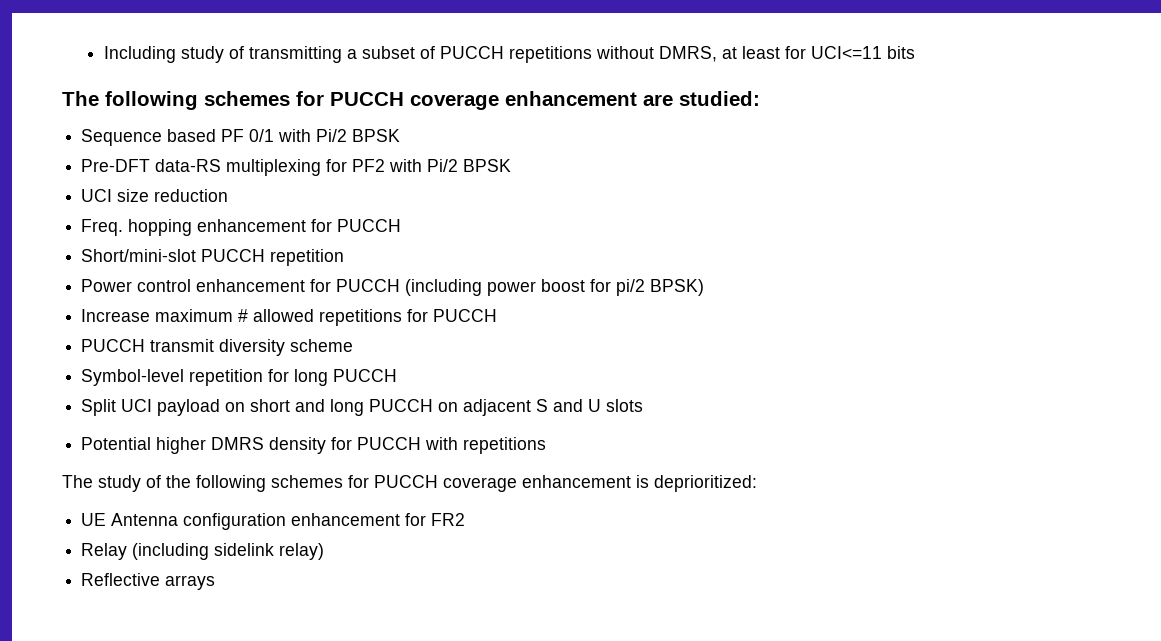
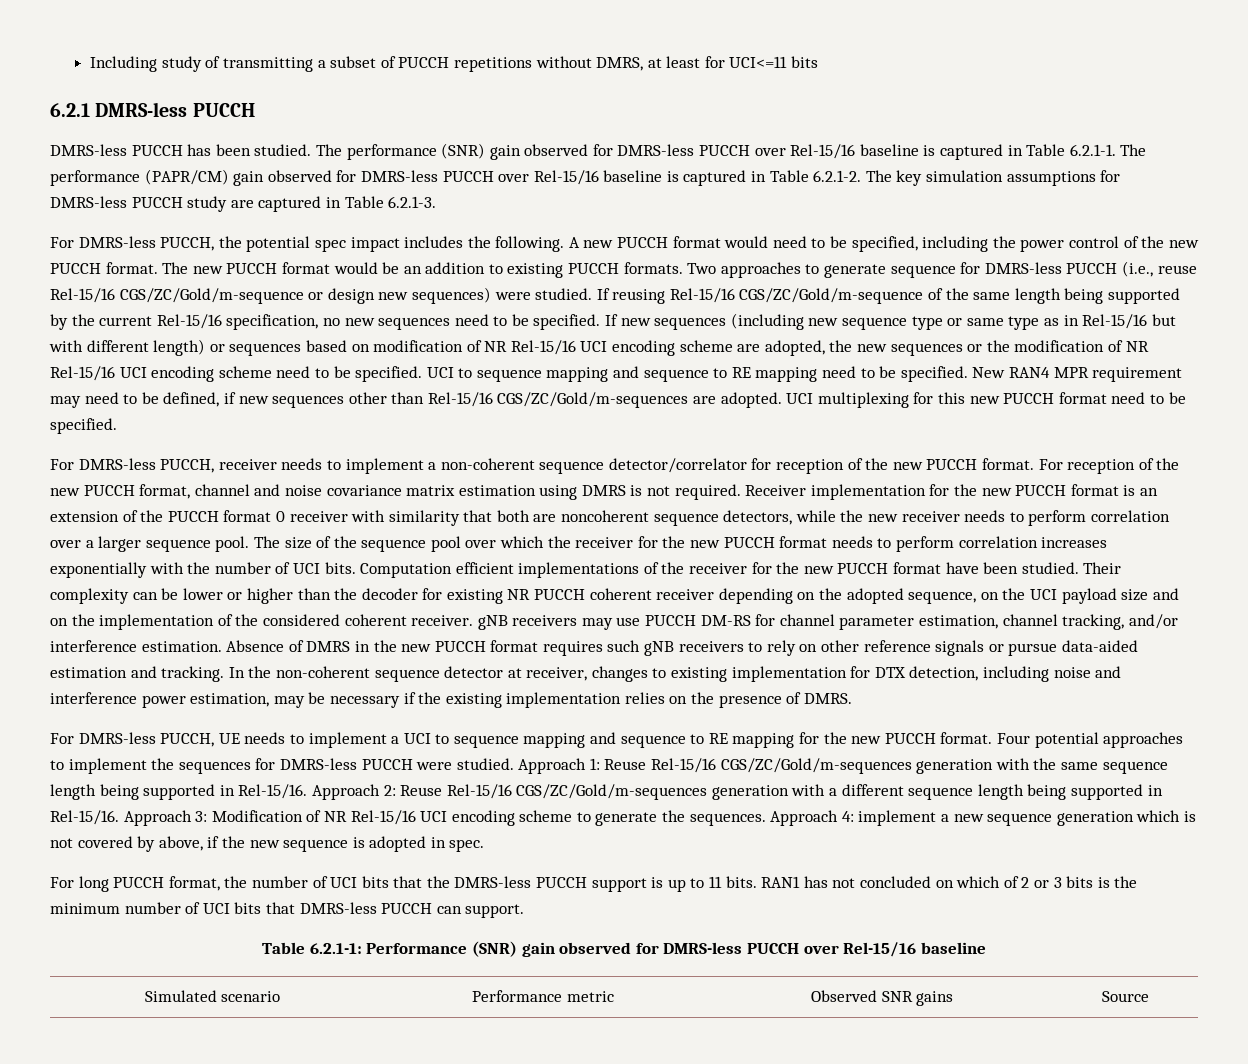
- The following schemes for PUCCH coverage enhancement are studied:
- Sequence based PF 0/1 with Pi/2 BPSK
- Pre-DFT data-RS multiplexing for PF2 with Pi/2 BPSK
- UCI size reduction
- Freq. hopping enhancement for PUCCH
- Short/mini-slot PUCCH repetition
- Power control enhancement for PUCCH (including power boost for pi/2 BPSK)
- Increase maximum # allowed repetitions for PUCCH
- PUCCH transmit diversity scheme
- Symbol-level repetition for long PUCCH
- Split UCI payload on short and long PUCCH on adjacent S and U slots
- Potential higher DMRS density for PUCCH with repetitions
- The study of the following schemes for PUCCH coverage enhancement is deprioritized:
- UE Antenna configuration enhancement for FR2
- Relay (including sidelink relay)
- Reflective arrays
+ 6.2.1 DMRS-less PUCCH
+ DMRS-less PUCCH has been studied. The performance (SNR) gain observed for DMRS-less PUCCH over Rel-15/16 baseline is captured in Table 6.2.1-1. The performance (PAPR/CM) gain observed for DMRS-less PUCCH over Rel-15/16 baseline is captured in Table 6.2.1-2. The key simulation assumptions for DMRS-less PUCCH study are captured in Table 6.2.1-3.
+ For DMRS-less PUCCH, the potential spec impact includes the following. A new PUCCH format would need to be specified, including the power control of the new PUCCH format. The new PUCCH format would be an addition to existing PUCCH formats. Two approaches to generate sequence for DMRS-less PUCCH (i.e., reuse Rel-15/16 CGS/ZC/Gold/m-sequence or design new sequences) were studied. If reusing Rel-15/16 CGS/ZC/Gold/m-sequence of the same length being supported by the current Rel-15/16 specification, no new sequences need to be specified. If new sequences (including new sequence type or same type as in Rel-15/16 but with different length) or sequences based on modification of NR Rel-15/16 UCI encoding scheme are adopted, the new sequences or the modification of NR Rel-15/16 UCI encoding scheme need to be specified. UCI to sequence mapping and sequence to RE mapping need to be specified. New RAN4 MPR requirement may need to be defined, if new sequences other than Rel-15/16 CGS/ZC/Gold/m-sequences are adopted. UCI multiplexing for this new PUCCH format need to be specified.
+ For DMRS-less PUCCH, receiver needs to implement a non-coherent sequence detector/correlator for reception of the new PUCCH format. For reception of the new PUCCH format, channel and noise covariance matrix estimation using DMRS is not required. Receiver implementation for the new PUCCH format is an extension of the PUCCH format 0 receiver with similarity that both are noncoherent sequence detectors, while the new receiver needs to perform correlation over a larger sequence pool. The size of the sequence pool over which the receiver for the new PUCCH format needs to perform correlation increases exponentially with the number of UCI bits. Computation efficient implementations of the receiver for the new PUCCH format have been studied. Their complexity can be lower or higher than the decoder for existing NR PUCCH coherent receiver depending on the adopted sequence, on the UCI payload size and on the implementation of the considered coherent receiver. gNB receivers may use PUCCH DM-RS for channel parameter estimation, channel tracking, and/or interference estimation. Absence of DMRS in the new PUCCH format requires such gNB receivers to rely on other reference signals or pursue data-aided estimation and tracking. In the non-coherent sequence detector at receiver, changes to existing implementation for DTX detection, including noise and interference power estimation, may be necessary if the existing implementation relies on the presence of DMRS.
+ For DMRS-less PUCCH, UE needs to implement a UCI to sequence mapping and sequence to RE mapping for the new PUCCH format. Four potential approaches to implement the sequences for DMRS-less PUCCH were studied. Approach 1: Reuse Rel-15/16 CGS/ZC/Gold/m-sequences generation with the same sequence length being supported in Rel-15/16. Approach 2: Reuse Rel-15/16 CGS/ZC/Gold/m-sequences generation with a different sequence length being supported in Rel-15/16. Approach 3: Modification of NR Rel-15/16 UCI encoding scheme to generate the sequences. Approach 4: implement a new sequence generation which is not covered by above, if the new sequence is adopted in spec.
+ For long PUCCH format, the number of UCI bits that the DMRS-less PUCCH support is up to 11 bits. RAN1 has not concluded on which of 2 or 3 bits is the minimum number of UCI bits that DMRS-less PUCCH can support.
+ Table 6.2.1-1: Performance (SNR) gain observed for DMRS-less PUCCH over Rel-15/16 baseline
+ Simulated scenario | Performance metric | Observed SNR gains | Source

